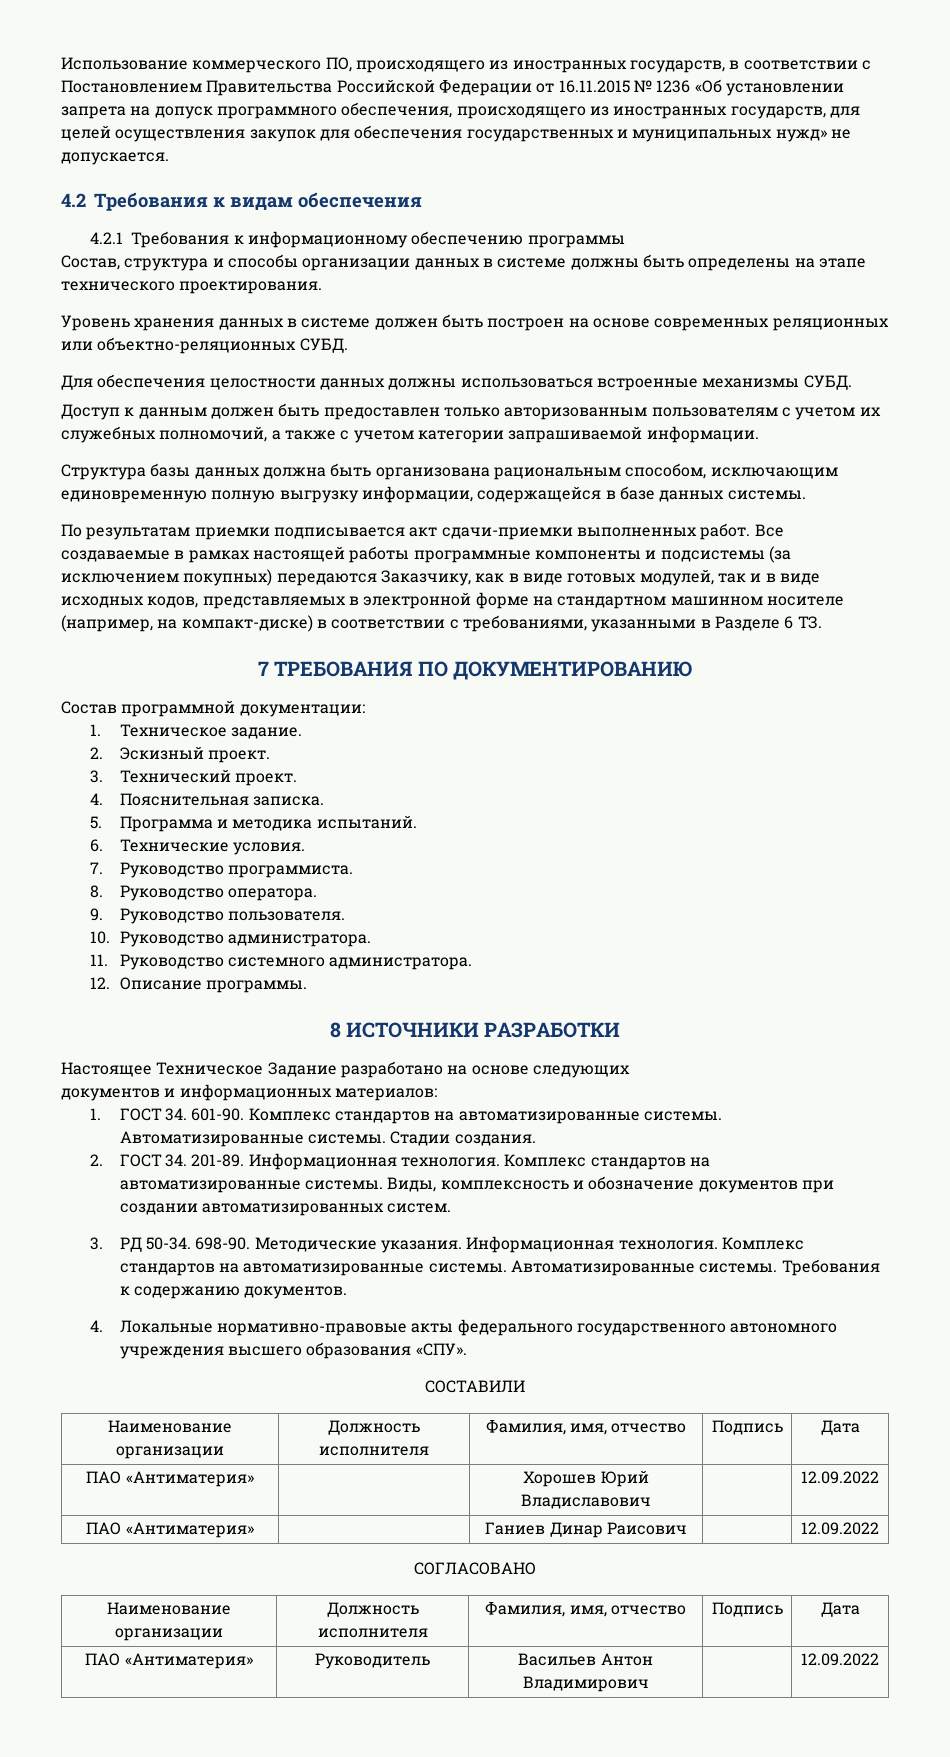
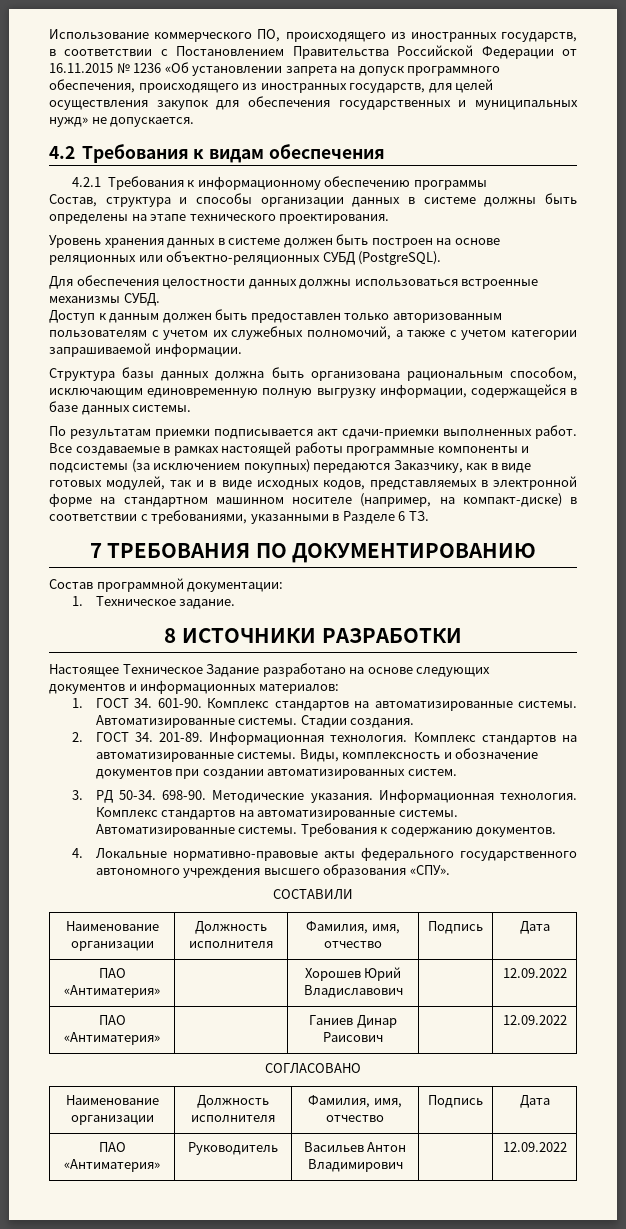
- Уровень хранения данных в системе должен быть построен на основе современных реляционных или объектно-реляционных СУБД.
+ Уровень хранения данных в системе должен быть построен на основе реляционных или объектно-реляционных СУБД (PostgreSQL).
- 2. Эскизный проект.
- 3. Технический проект.
- 4. Пояснительная записка.
- 5. Программа и методика испытаний.
- 6. Технические условия.
- 7. Руководство программиста.
- 8. Руководство оператора.
- 9. Руководство пользователя.
- 10. Руководство администратора.
- 11. Руководство системного администратора.
- 12. Описание программы.

